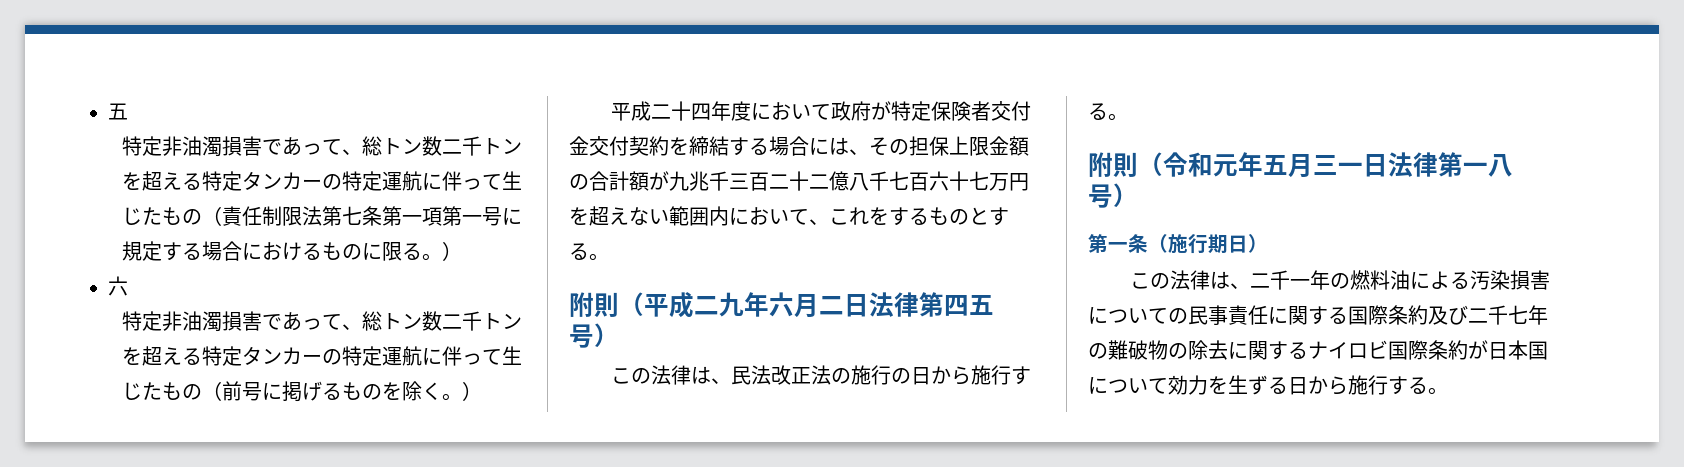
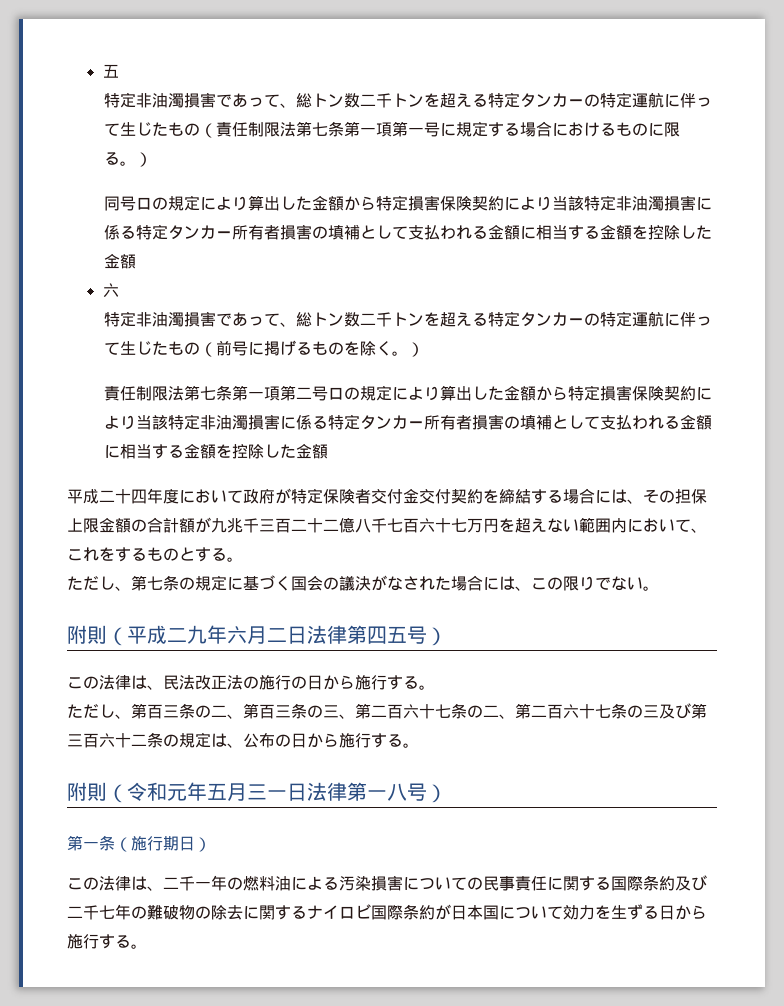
+ 同号ロの規定により算出した金額から特定損害保険契約により当該特定非油濁損害に係る特定タンカー所有者損害の填補として支払われる金額に相当する金額を控除した金額
+ 責任制限法第七条第一項第二号ロの規定により算出した金額から特定損害保険契約により当該特定非油濁損害に係る特定タンカー所有者損害の填補として支払われる金額に相当する金額を控除した金額
+ ただし、第七条の規定に基づく国会の議決がなされた場合には、この限りでない。
+ ただし、第百三条の二、第百三条の三、第二百六十七条の二、第二百六十七条の三及び第三百六十二条の規定は、公布の日から施行する。

